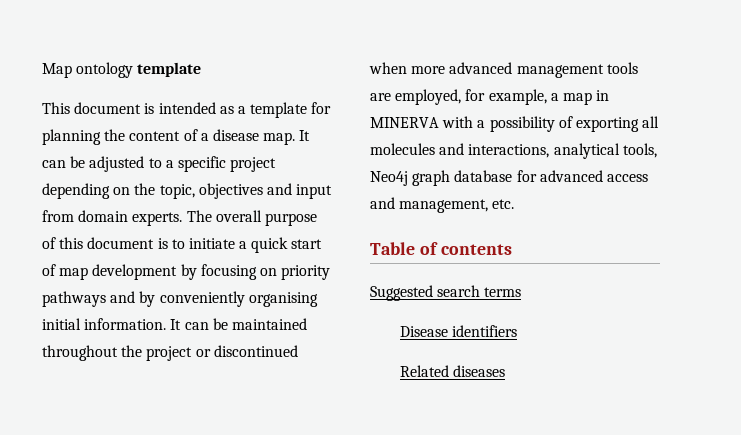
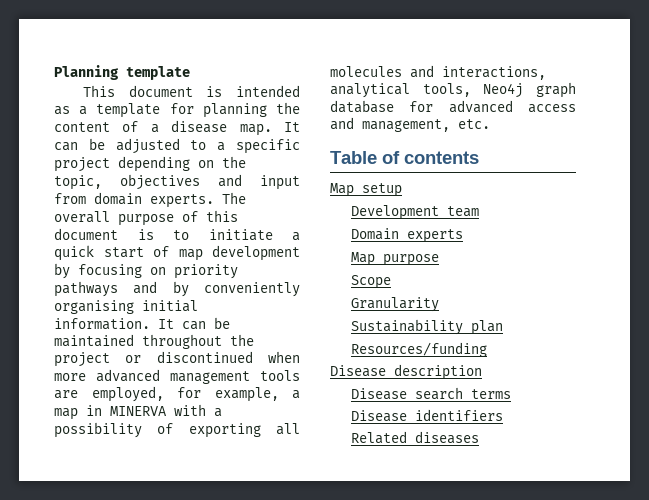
- Map ontology template
+ Planning template
- Suggested search terms
+ Map setup
+ Development team
+ Domain experts
+ Map purpose
+ Scope
+ Granularity
+ Sustainability plan
+ Resources/funding
+ Disease description
+ Disease search terms

